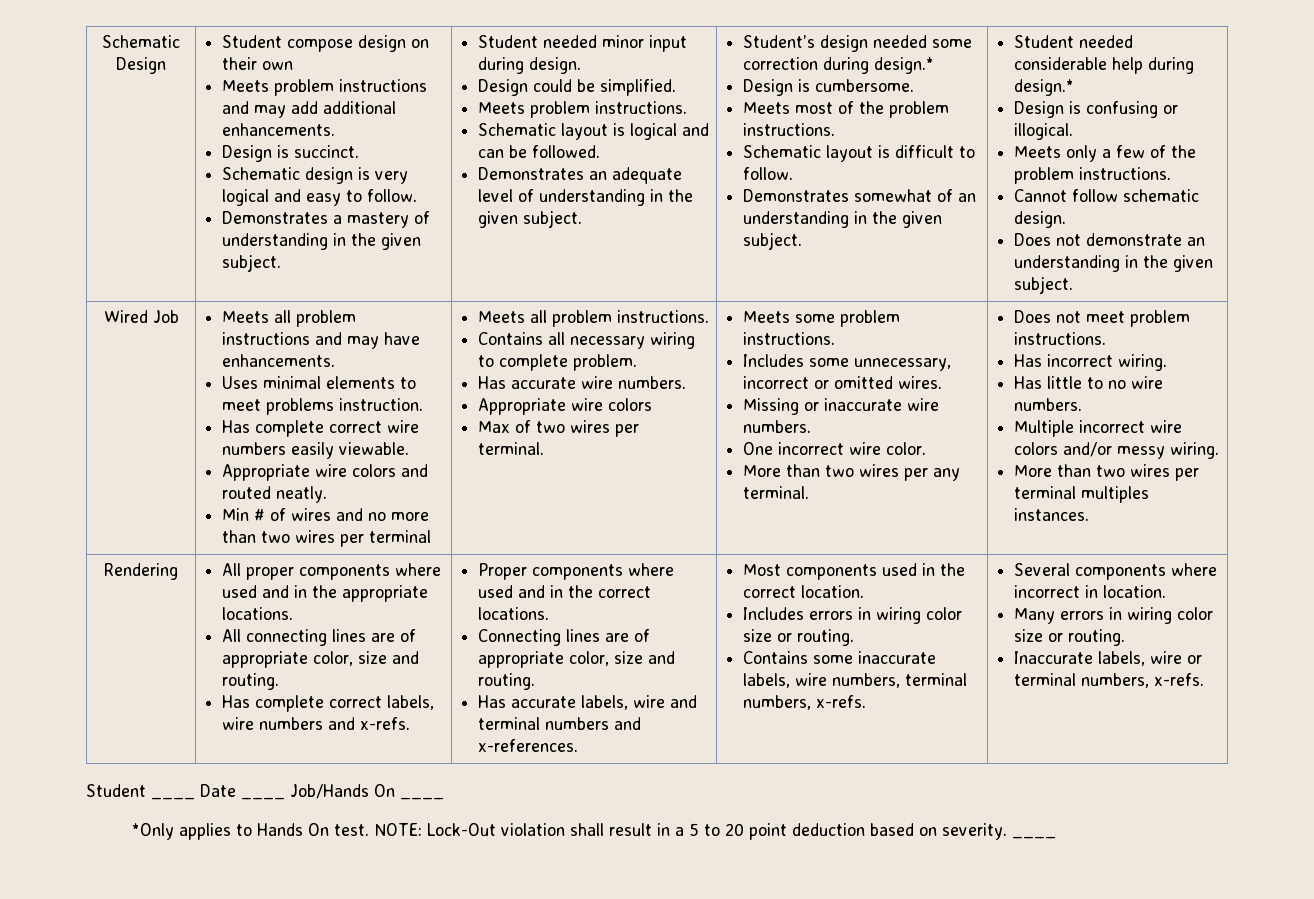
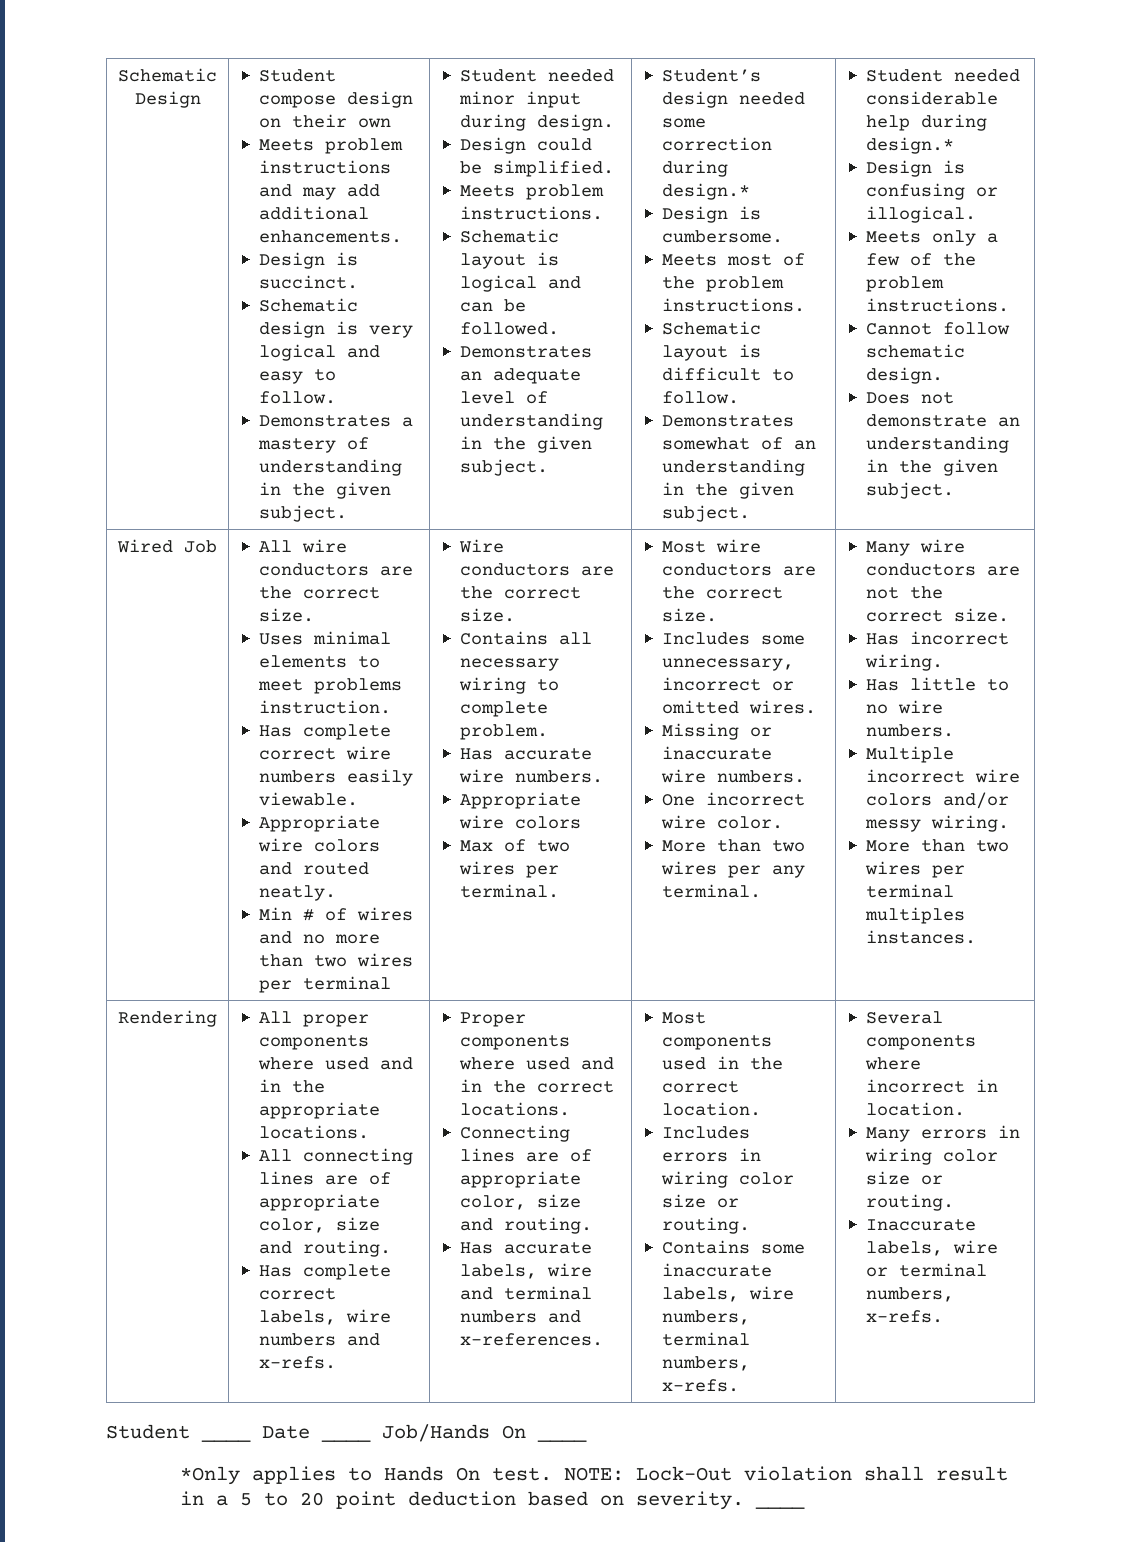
- Meets all problem instructions and may have enhancements.
+ All wire conductors are the correct size.
- Meets all problem instructions.
+ Wire conductors are the correct size.
- Meets some problem instructions.
+ Most wire conductors are the correct size.
- Does not meet problem instructions.
+ Many wire conductors are not the correct size.

